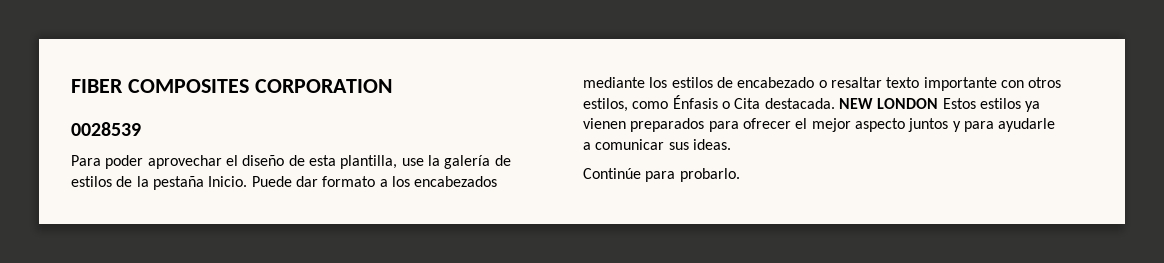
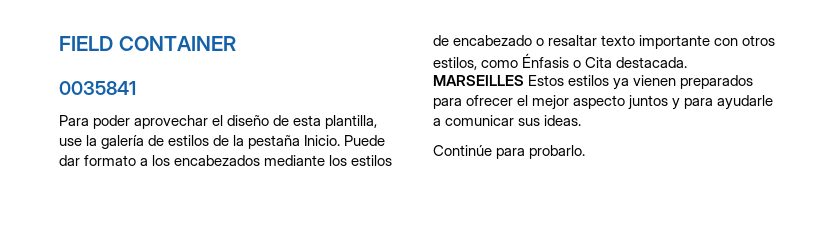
- FIBER COMPOSITES CORPORATION
- 0028539
+ FIELD CONTAINER
+ 0035841
- NEW LONDON Estos estilos ya vienen preparados para ofrecer el mejor aspecto juntos y para ayudarle a comunicar sus ideas.
+ MARSEILLES Estos estilos ya vienen preparados para ofrecer el mejor aspecto juntos y para ayudarle a comunicar sus ideas.

